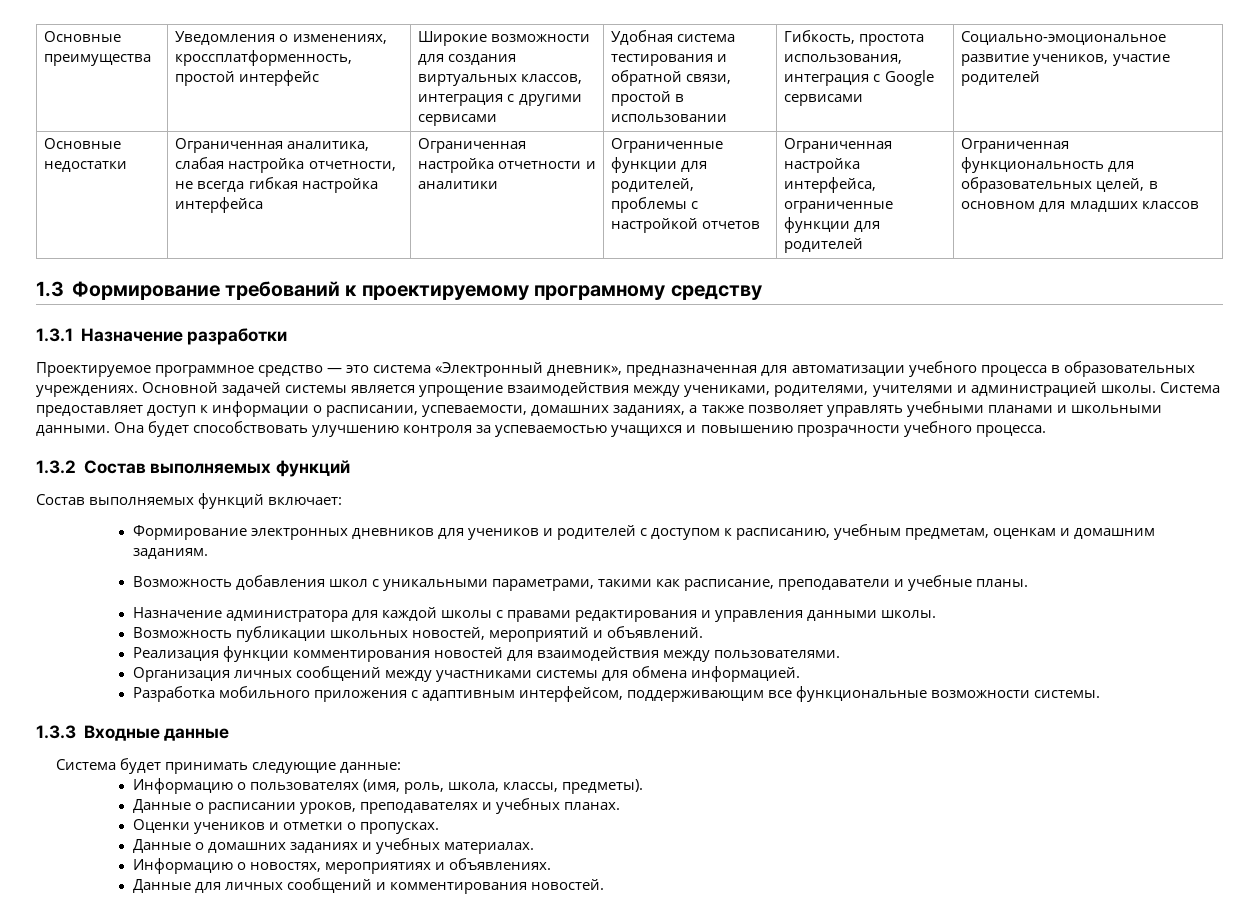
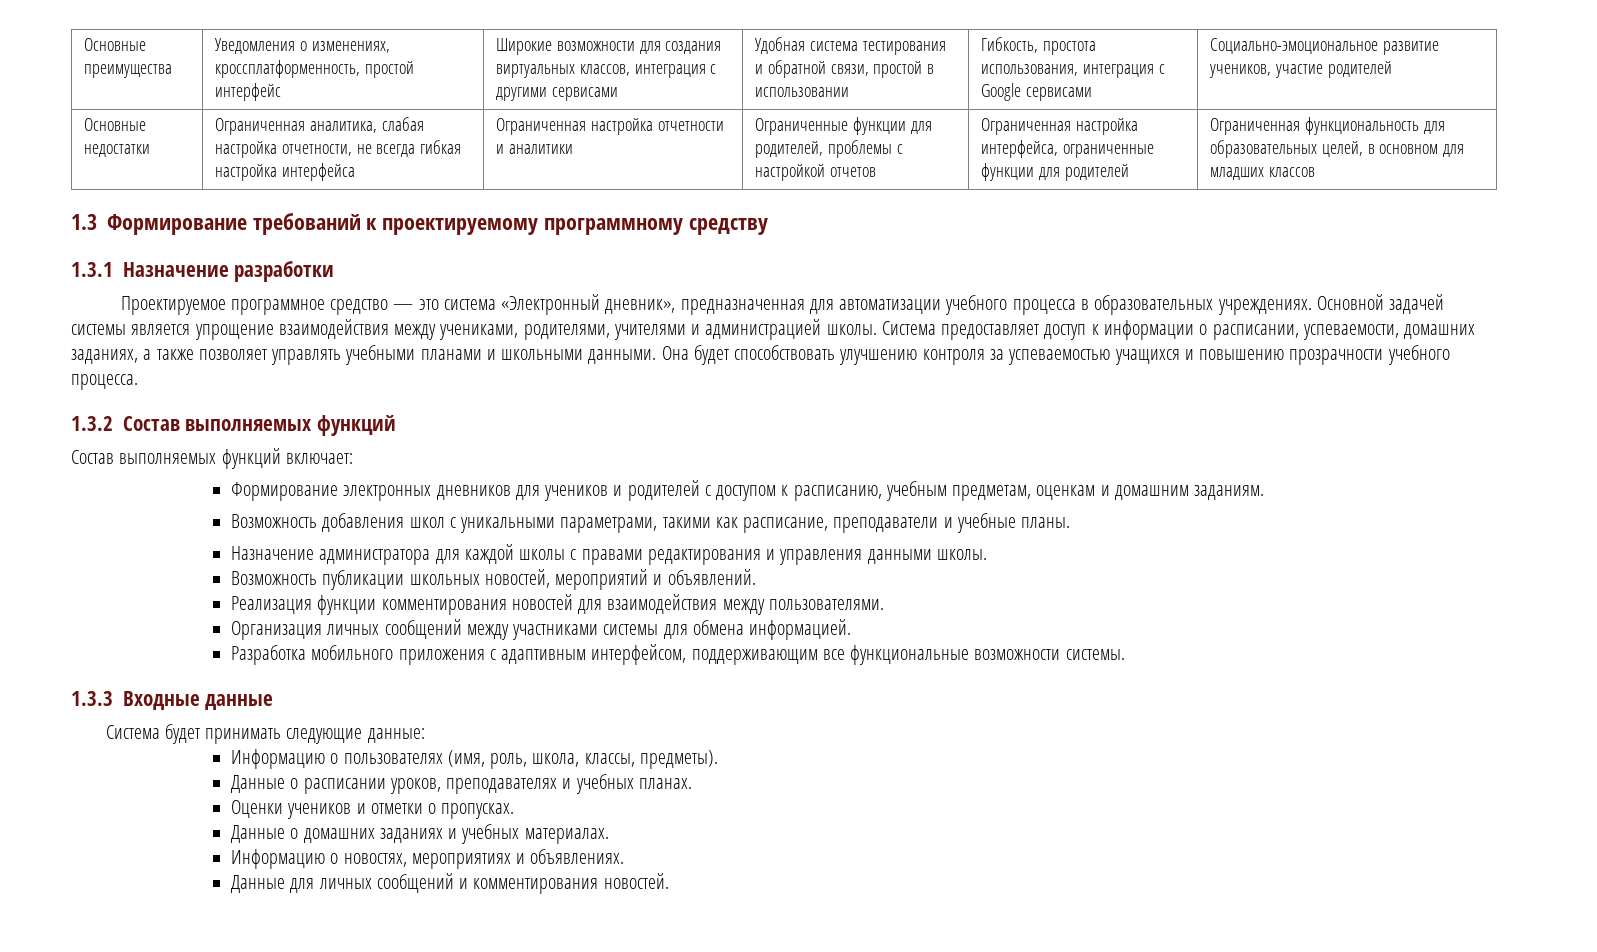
- 1.3 Формирование требований к проектируемому програмному средству
+ 1.3 Формирование требований к проектируемому программному средству

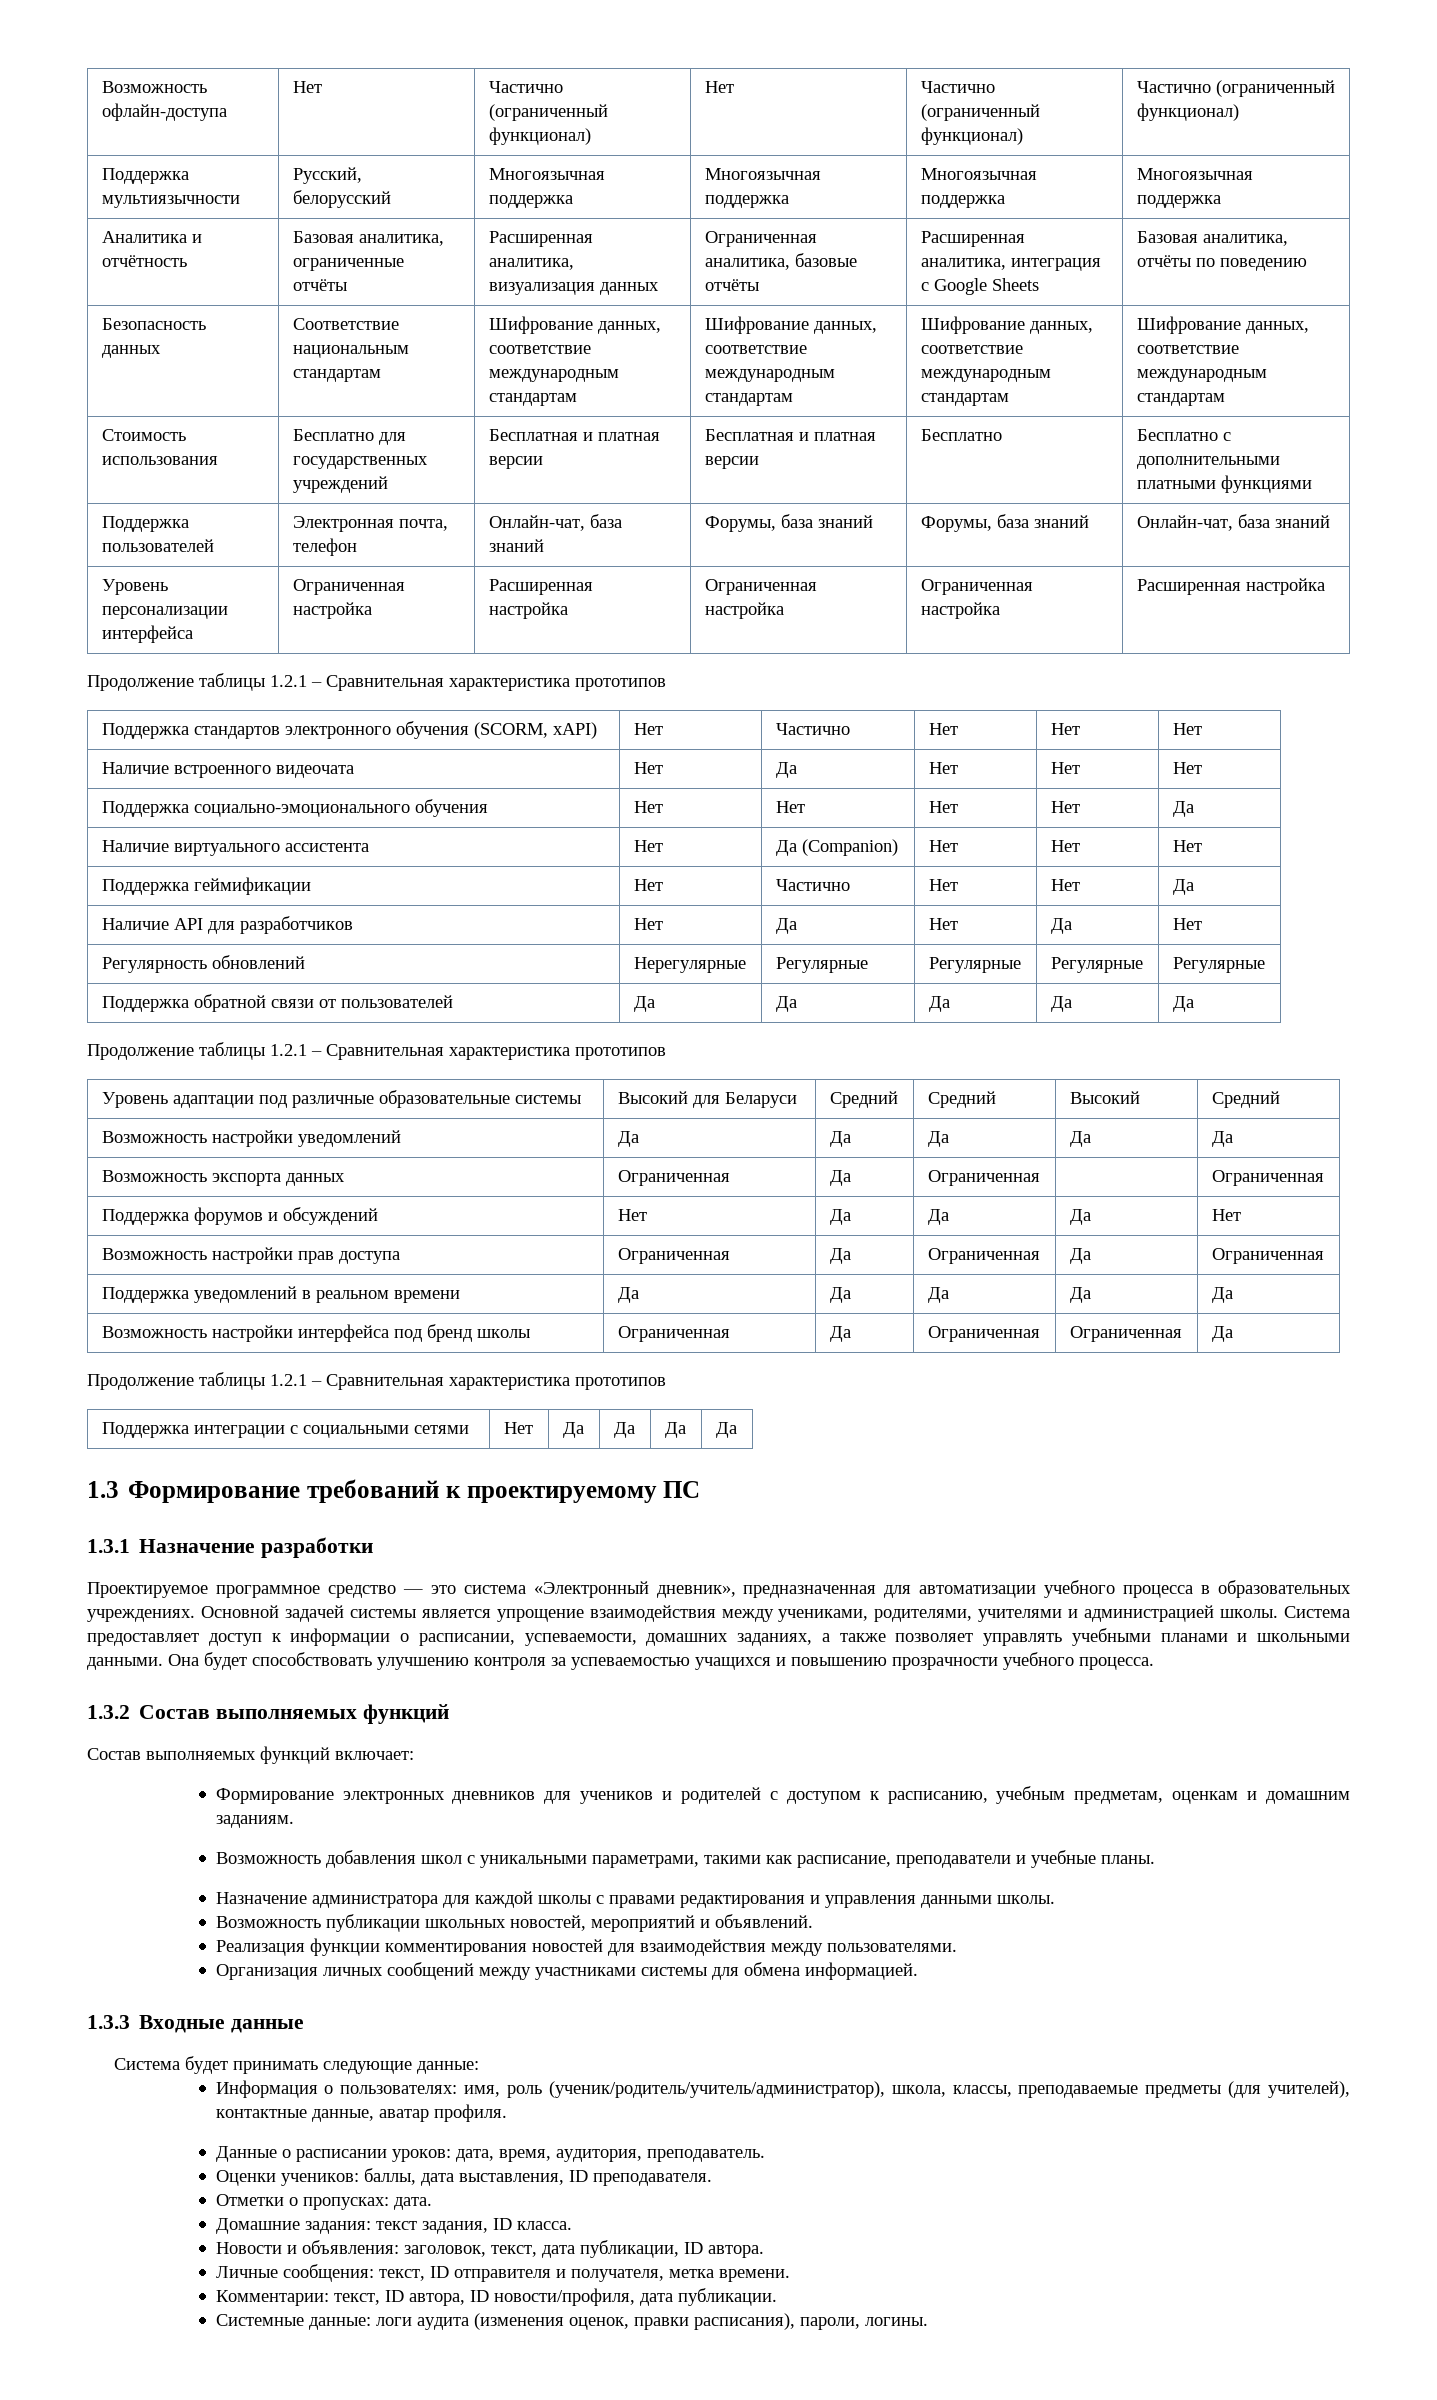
- Основные преимущества | Уведомления о изменениях, кроссплатформенность, простой интерфейс | Широкие возможности для создания виртуальных классов, интеграция с другими сервисами | Удобная система тестирования и обратной связи, простой в использовании | Гибкость, простота использования, интеграция с Google сервисами | Социально-эмоциональное развитие учеников, участие родителей
- Основные недостатки | Ограниченная аналитика, слабая настройка отчетности, не всегда гибкая настройка интерфейса | Ограниченная настройка отчетности и аналитики | Ограниченные функции для родителей, проблемы с настройкой отчетов | Ограниченная настройка интерфейса, ограниченные функции для родителей | Ограниченная функциональность для образовательных целей, в основном для младших классов
+ Возможность офлайн-доступа | Нет | Частично (ограниченный функционал) | Нет | Частично (ограниченный функционал) | Частично (ограниченный функционал)
+ Поддержка мультиязычности | Русский, белорусский | Многоязычная поддержка | Многоязычная поддержка | Многоязычная поддержка | Многоязычная поддержка
+ Аналитика и отчётность | Базовая аналитика, ограниченные отчёты | Расширенная аналитика, визуализация данных | Ограниченная аналитика, базовые отчёты | Расширенная аналитика, интеграция с Google Sheets | Базовая аналитика, отчёты по поведению
+ Безопасность данных | Соответствие национальным стандартам | Шифрование данных, соответствие международным стандартам | Шифрование данных, соответствие международным стандартам | Шифрование данных, соответствие международным стандартам | Шифрование данных, соответствие международным стандартам
+ Стоимость использования | Бесплатно для государственных учреждений | Бесплатная и платная версии | Бесплатная и платная версии | Бесплатно | Бесплатно с дополнительными платными функциями
+ Поддержка пользователей | Электронная почта, телефон | Онлайн-чат, база знаний | Форумы, база знаний | Форумы, база знаний | Онлайн-чат, база знаний
+ Уровень персонализации интерфейса | Ограниченная настройка | Расширенная настройка | Ограниченная настройка | Ограниченная настройка | Расширенная настройка
+ Продолжение таблицы 1.2.1 – Сравнительная характеристика прототипов
+ Поддержка стандартов электронного обучения (SCORM, xAPI) | Нет | Частично | Нет | Нет | Нет
+ Наличие встроенного видеочата | Нет | Да | Нет | Нет | Нет
+ Поддержка социально-эмоционального обучения | Нет | Нет | Нет | Нет | Да
+ Наличие виртуального ассистента | Нет | Да (Companion) | Нет | Нет | Нет
+ Поддержка геймификации | Нет | Частично | Нет | Нет | Да
+ Наличие API для разработчиков | Нет | Да | Нет | Да | Нет
+ Регулярность обновлений | Нерегулярные | Регулярные | Регулярные | Регулярные | Регулярные
+ Поддержка обратной связи от пользователей | Да | Да | Да | Да | Да
+ Продолжение таблицы 1.2.1 – Сравнительная характеристика прототипов
+ Уровень адаптации под различные образовательные системы | Высокий для Беларуси | Средний | Средний | Высокий | Средний
+ Возможность настройки уведомлений | Да | Да | Да | Да | Да
+ Возможность экспорта данных | Ограниченная | Да | Ограниченная | | Ограниченная
+ Поддержка форумов и обсуждений | Нет | Да | Да | Да | Нет
+ Возможность настройки прав доступа | Ограниченная | Да | Ограниченная | Да | Ограниченная
+ Поддержка уведомлений в реальном времени | Да | Да | Да | Да | Да
+ Возможность настройки интерфейса под бренд школы | Ограниченная | Да | Ограниченная | Ограниченная | Да
+ Продолжение таблицы 1.2.1 – Сравнительная характеристика прототипов
+ Поддержка интеграции с социальными сетями | Нет | Да | Да | Да | Да
- 1.3 Формирование требований к проектируемому программному средству
+ 1.3 Формирование требований к проектируемому ПС
- Разработка мобильного приложения с адаптивным интерфейсом, поддерживающим все функциональные возможности системы.
- Информацию о пользователях (имя, роль, школа, классы, предметы).
- Данные о расписании уроков, преподавателях и учебных планах.
- Оценки учеников и отметки о пропусках.
- Данные о домашних заданиях и учебных материалах.
- Информацию о новостях, мероприятиях и объявлениях.
- Данные для личных сообщений и комментирования новостей.
+ Информация о пользователях: имя, роль (ученик/родитель/учитель/администратор), школа, классы, преподаваемые предметы (для учителей), контактные данные, аватар профиля.
+ Данные о расписании уроков: дата, время, аудитория, преподаватель.
+ Оценки учеников: баллы, дата выставления, ID преподавателя.
+ Отметки о пропусках: дата.
+ Домашние задания: текст задания, ID класса.
+ Новости и объявления: заголовок, текст, дата публикации, ID автора.
+ Личные сообщения: текст, ID отправителя и получателя, метка времени.
+ Комментарии: текст, ID автора, ID новости/профиля, дата публикации.
+ Системные данные: логи аудита (изменения оценок, правки расписания), пароли, логины.

